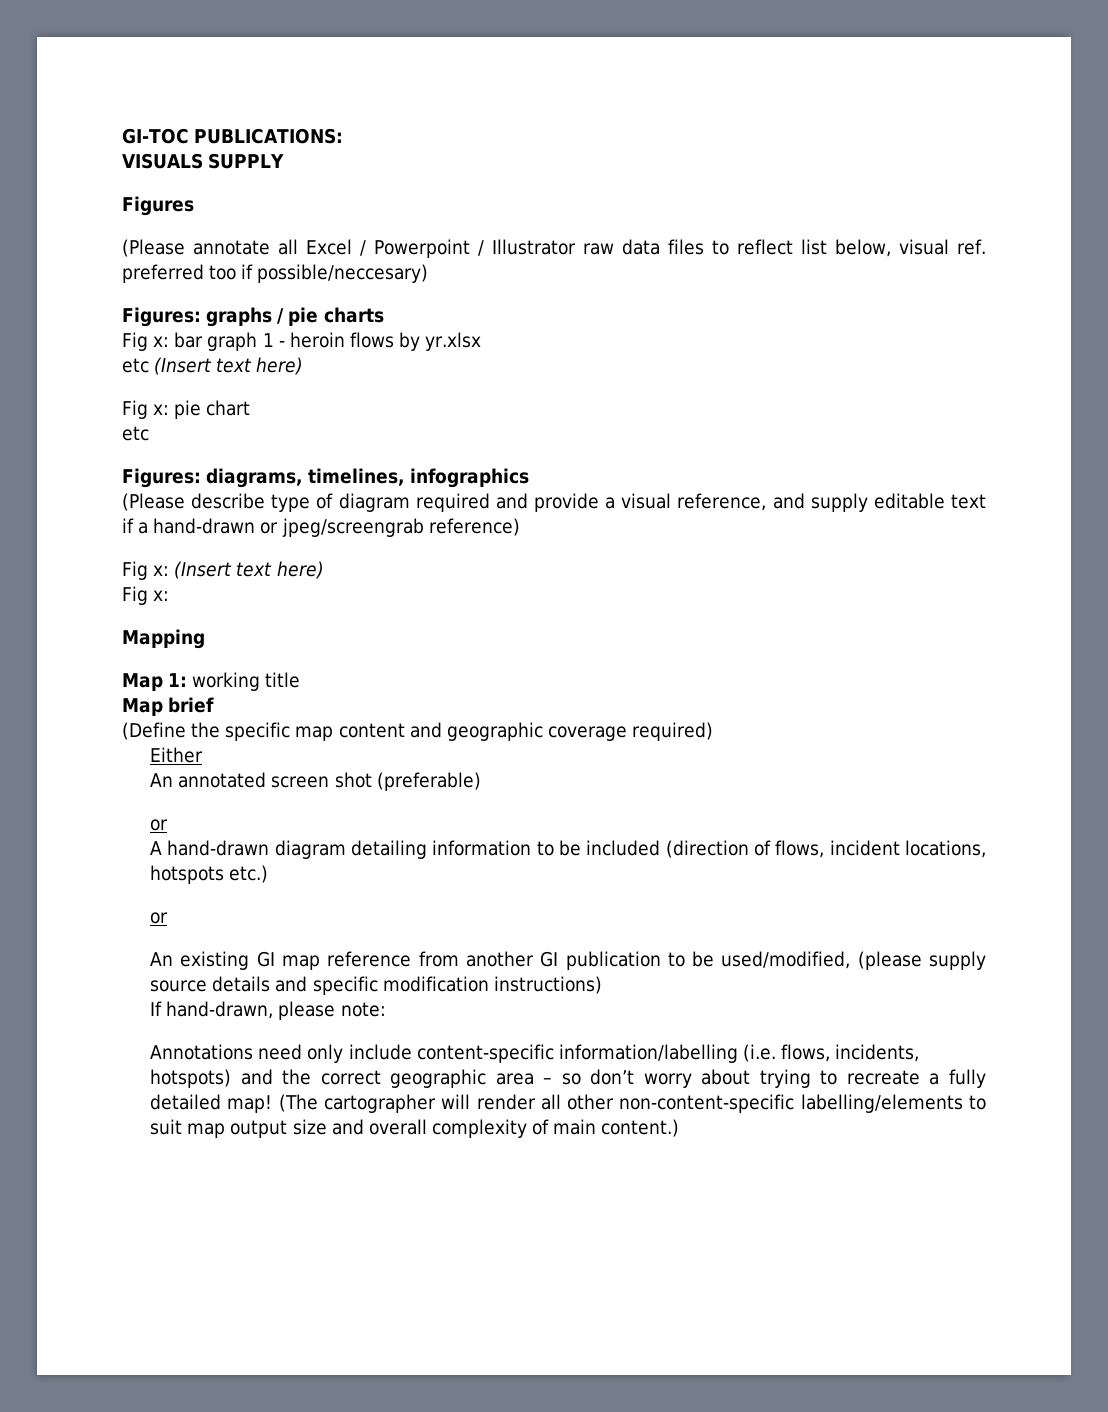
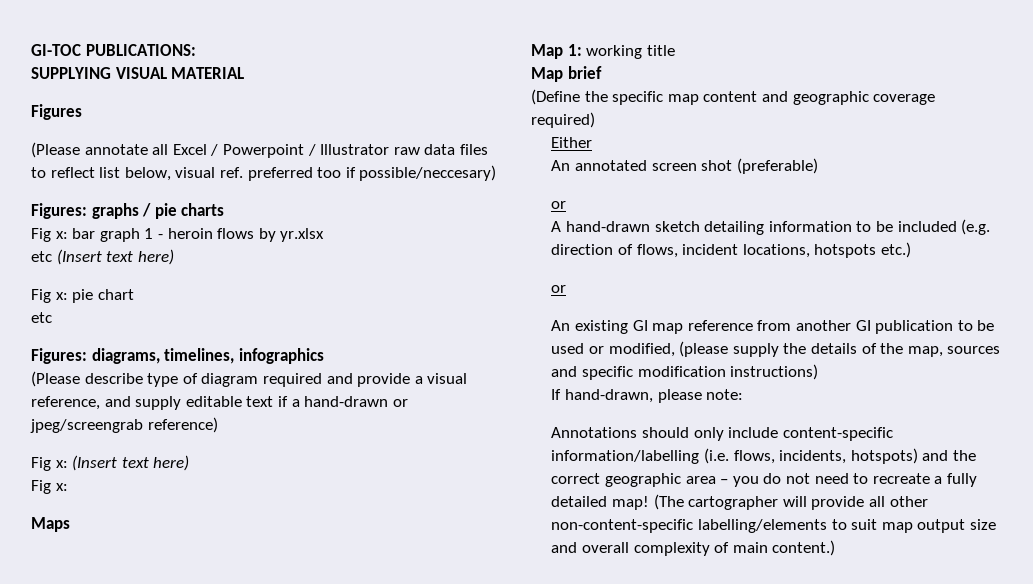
- VISUALS SUPPLY
+ SUPPLYING VISUAL MATERIAL
- Mapping
+ Maps
- A hand-drawn diagram detailing information to be included (direction of flows, incident locations, hotspots etc.)
+ A hand-drawn sketch detailing information to be included (e.g. direction of flows, incident locations, hotspots etc.)
- An existing GI map reference from another GI publication to be used/modified, (please supply source details and specific modification instructions)
+ An existing GI map reference from another GI publication to be used or modified, (please supply the details of the map, sources and specific modification instructions)
- Annotations need only include content-specific information/labelling (i.e. flows, incidents, hotspots) and the correct geographic area – so don’t worry about trying to recreate a fully detailed map!
+ Annotations should only include content-specific information/labelling (i.e. flows, incidents, hotspots) and the correct geographic area – you do not need to recreate a fully detailed map!
- (The cartographer will render all other non-content-specific labelling/elements to suit map output size and overall complexity of main content.)
+ (The cartographer will provide all other non-content-specific labelling/elements to suit map output size and overall complexity of main content.)

